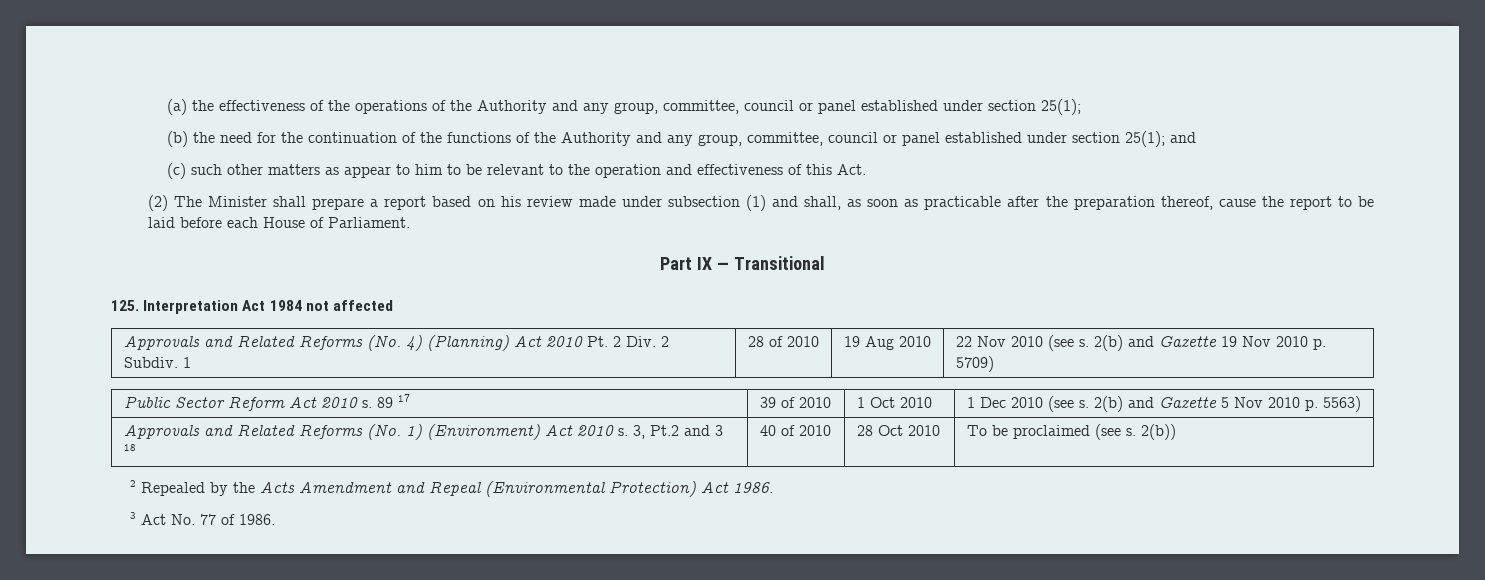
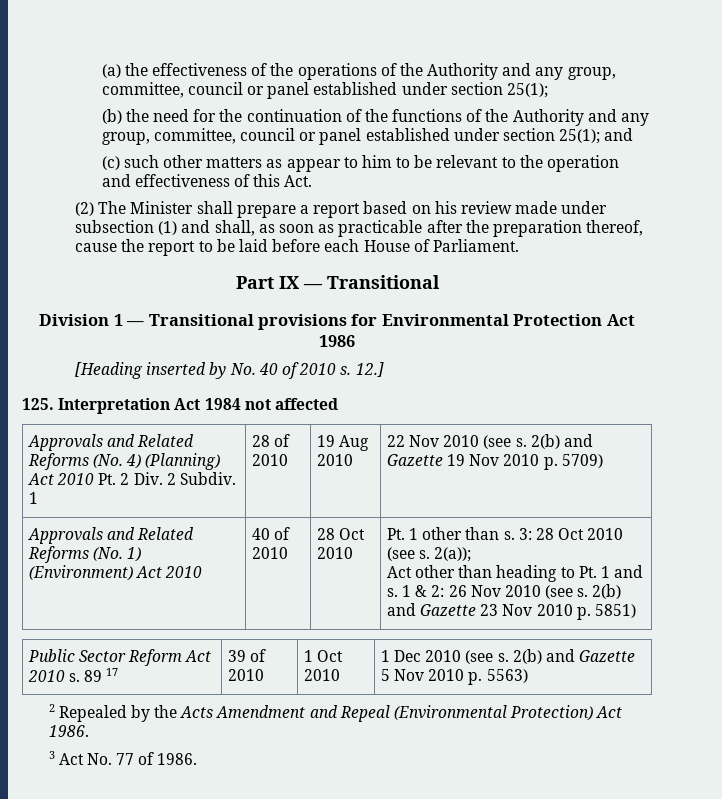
+ Division 1 — Transitional provisions for Environmental Protection Act 1986
+ [Heading inserted by No. 40 of 2010 s. 12.]
+ Approvals and Related Reforms (No. 1) (Environment) Act 2010 | 40 of 2010 | 28 Oct 2010 | Pt. 1 other than s. 3: 28 Oct 2010 (see s. 2(a));
+ Act other than heading to Pt. 1 and s. 1 & 2: 26 Nov 2010 (see s. 2(b) and Gazette 23 Nov 2010 p. 5851)
- Approvals and Related Reforms (No. 1) (Environment) Act 2010 s. 3, Pt.2 and 3 18 | 40 of 2010 | 28 Oct 2010 | To be proclaimed (see s. 2(b))

